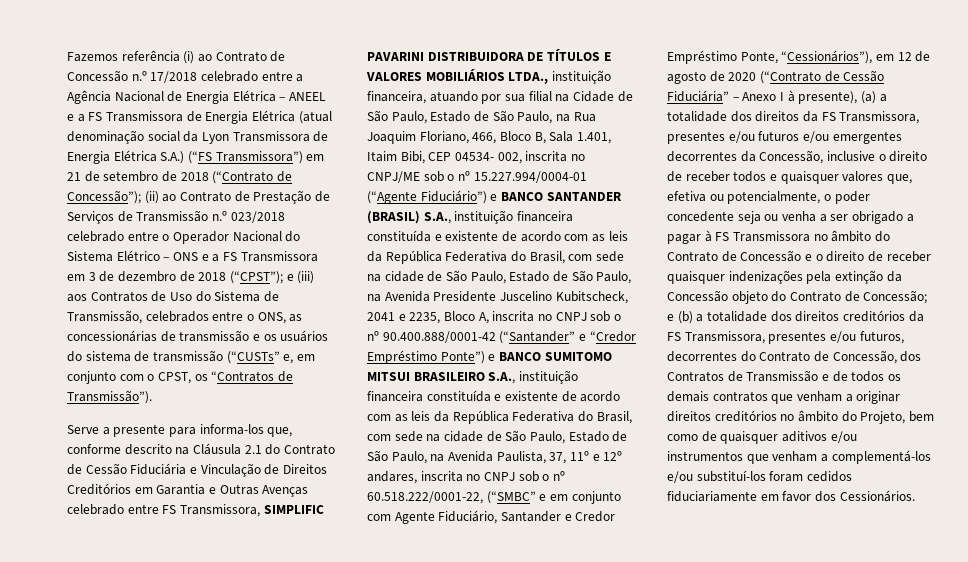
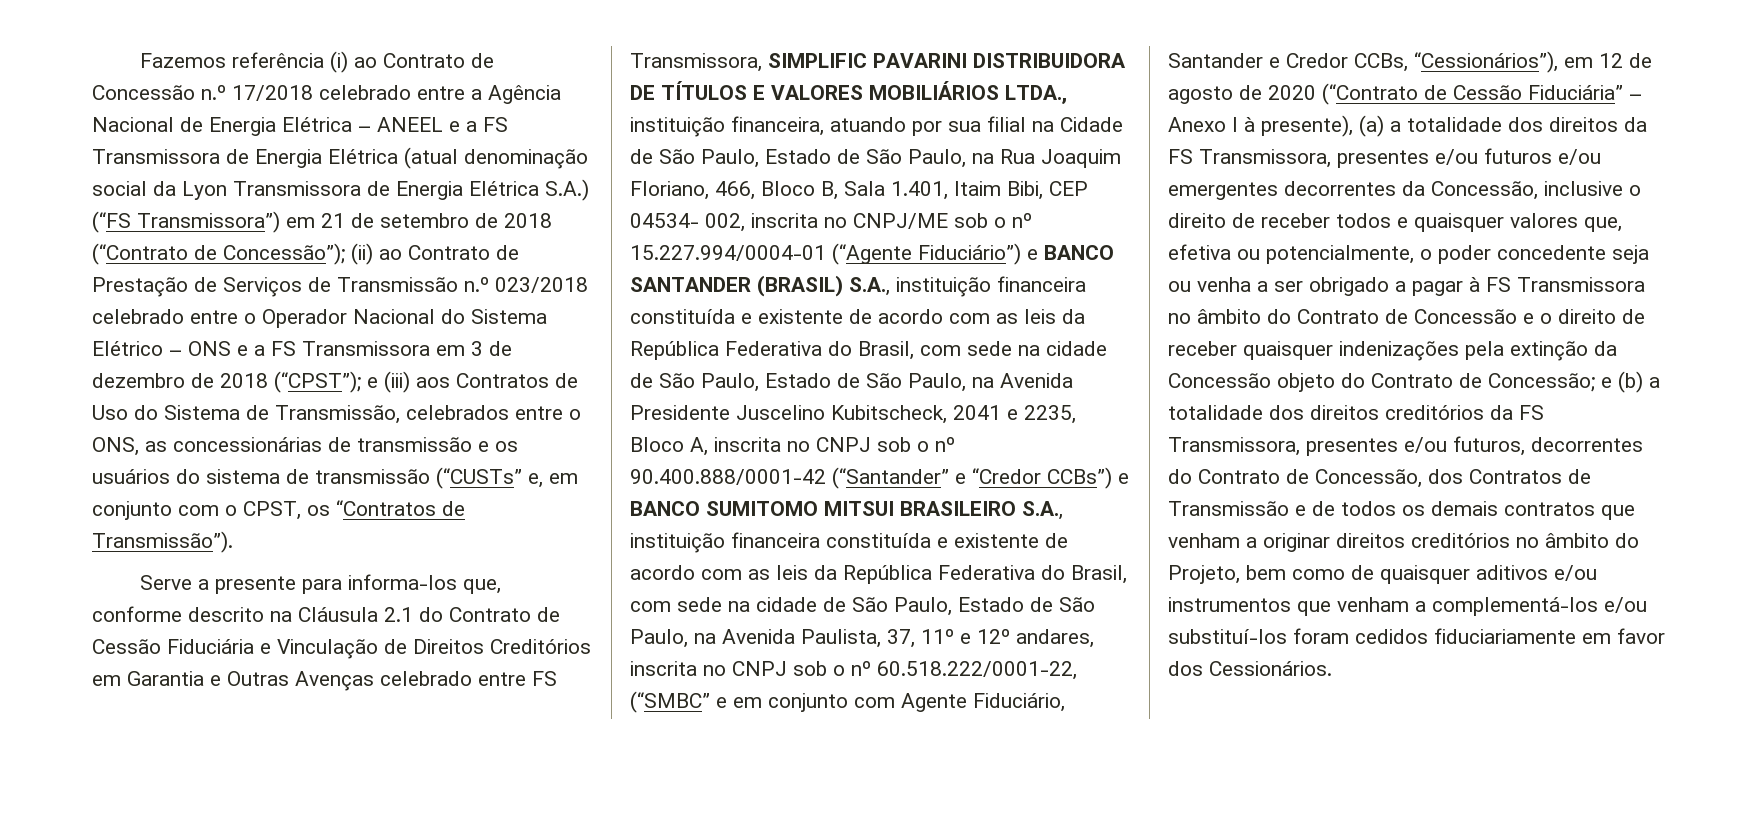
- Serve a presente para informa-los que, conforme descrito na Cláusula 2.1 do Contrato de Cessão Fiduciária e Vinculação de Direitos Creditórios em Garantia e Outras Avenças celebrado entre FS Transmissora, SIMPLIFIC PAVARINI DISTRIBUIDORA DE TÍTULOS E VALORES MOBILIÁRIOS LTDA., instituição financeira, atuando por sua filial na Cidade de São Paulo, Estado de São Paulo, na Rua Joaquim Floriano, 466, Bloco B, Sala 1.401, Itaim Bibi, CEP 04534- 002, inscrita no CNPJ/ME sob o nº 15.227.994/0004-01 (“Agente Fiduciário”) e BANCO SANTANDER (BRASIL) S.A., instituição financeira constituída e existente de acordo com as leis da República Federativa do Brasil, com sede na cidade de São Paulo, Estado de São Paulo, na Avenida Presidente Juscelino Kubitscheck, 2041 e 2235, Bloco A, inscrita no CNPJ sob o nº 90.400.888/0001-42 (“Santander” e “Credor Empréstimo Ponte”) e BANCO SUMITOMO MITSUI BRASILEIRO S.A., instituição financeira constituída e existente de acordo com as leis da República Federativa do Brasil, com sede na cidade de São Paulo, Estado de São Paulo, na Avenida Paulista, 37, 11º e 12º andares, inscrita no CNPJ sob o nº 60.518.222/0001-22, (“SMBC” e em conjunto com Agente Fiduciário, Santander e Credor Empréstimo Ponte, “Cessionários”), em 12 de agosto de 2020 (“Contrato de Cessão Fiduciária” – Anexo I à presente), (a) a totalidade dos direitos da FS Transmissora, presentes e/ou futuros e/ou emergentes decorrentes da Concessão, inclusive o direito de receber todos e quaisquer valores que, efetiva ou potencialmente, o poder concedente seja ou venha a ser obrigado a pagar à FS Transmissora no âmbito do Contrato de Concessão e o direito de receber quaisquer indenizações pela extinção da Concessão objeto do Contrato de Concessão;
+ Serve a presente para informa-los que, conforme descrito na Cláusula 2.1 do Contrato de Cessão Fiduciária e Vinculação de Direitos Creditórios em Garantia e Outras Avenças celebrado entre FS Transmissora, SIMPLIFIC PAVARINI DISTRIBUIDORA DE TÍTULOS E VALORES MOBILIÁRIOS LTDA., instituição financeira, atuando por sua filial na Cidade de São Paulo, Estado de São Paulo, na Rua Joaquim Floriano, 466, Bloco B, Sala 1.401, Itaim Bibi, CEP 04534- 002, inscrita no CNPJ/ME sob o nº 15.227.994/0004-01 (“Agente Fiduciário”) e BANCO SANTANDER (BRASIL) S.A., instituição financeira constituída e existente de acordo com as leis da República Federativa do Brasil, com sede na cidade de São Paulo, Estado de São Paulo, na Avenida Presidente Juscelino Kubitscheck, 2041 e 2235, Bloco A, inscrita no CNPJ sob o nº 90.400.888/0001-42 (“Santander” e “Credor CCBs”) e BANCO SUMITOMO MITSUI BRASILEIRO S.A., instituição financeira constituída e existente de acordo com as leis da República Federativa do Brasil, com sede na cidade de São Paulo, Estado de São Paulo, na Avenida Paulista, 37, 11º e 12º andares, inscrita no CNPJ sob o nº 60.518.222/0001-22, (“SMBC” e em conjunto com Agente Fiduciário, Santander e Credor CCBs, “Cessionários”), em 12 de agosto de 2020 (“Contrato de Cessão Fiduciária” – Anexo I à presente), (a) a totalidade dos direitos da FS Transmissora, presentes e/ou futuros e/ou emergentes decorrentes da Concessão, inclusive o direito de receber todos e quaisquer valores que, efetiva ou potencialmente, o poder concedente seja ou venha a ser obrigado a pagar à FS Transmissora no âmbito do Contrato de Concessão e o direito de receber quaisquer indenizações pela extinção da Concessão objeto do Contrato de Concessão;

